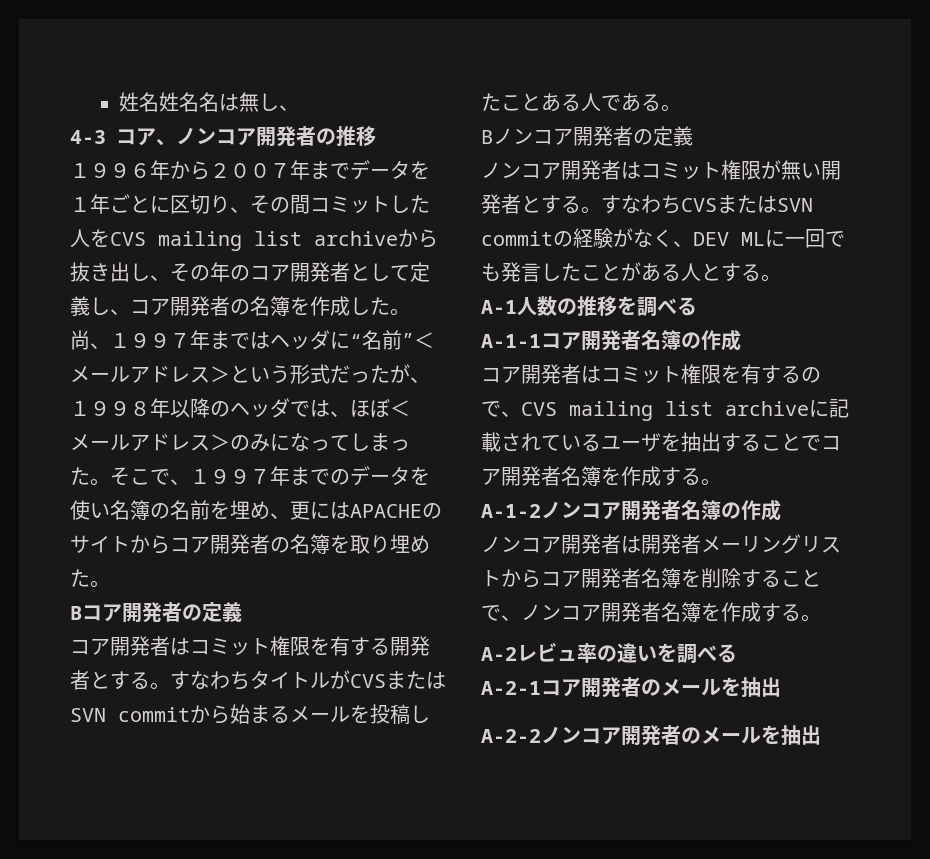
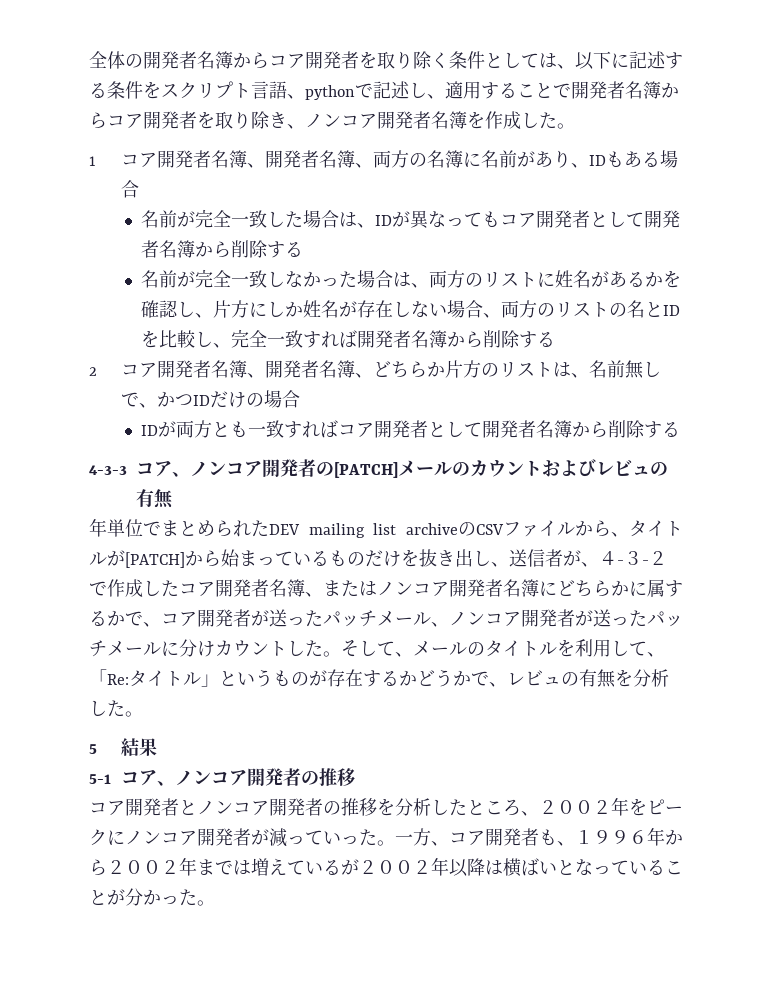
- 姓名姓名名は無し、
- 4-3コア、ノンコア開発者の推移
+ 全体の開発者名簿からコア開発者を取り除く条件としては、以下に記述する条件をスクリプト言語、pythonで記述し、適用することで開発者名簿からコア開発者を取り除き、ノンコア開発者名簿を作成した。
+ 1コア開発者名簿、開発者名簿、両方の名簿に名前があり、IDもある場合
+ 名前が完全一致した場合は、IDが異なってもコア開発者として開発者名簿から削除する
+ 名前が完全一致しなかった場合は、両方のリストに姓名があるかを確認し、片方にしか姓名が存在しない場合、両方のリストの名とIDを比較し、完全一致すれば開発者名簿から削除する
+ 2コア開発者名簿、開発者名簿、どちらか片方のリストは、名前無しで、かつIDだけの場合
+ IDが両方とも一致すればコア開発者として開発者名簿から削除する
+ 4-3-3コア、ノンコア開発者の[PATCH]メールのカウントおよびレビュの有無
+ 年単位でまとめられたDEV mailing list archiveのCSVファイルから、タイトルが[PATCH]から始まっているものだけを抜き出し、送信者が、４-３-２で作成したコア開発者名簿、またはノンコア開発者名簿にどちらかに属するかで、コア開発者が送ったパッチメール、ノンコア開発者が送ったパッチメールに分けカウントした。そして、メールのタイトルを利用して、「Re:タイトル」というものが存在するかどうかで、レビュの有無を分析した。
+ 5結果
+ 5-1コア、ノンコア開発者の推移
- １９９６年から２００７年までデータを１年ごとに区切り、その間コミットした人をCVS mailing list archiveから抜き出し、その年のコア開発者として定義し、コア開発者の名簿を作成した。尚、１９９７年まではヘッダに“名前”＜メールアドレス＞という形式だったが、１９９８年以降のヘッダでは、ほぼ＜メールアドレス＞のみになってしまった。そこで、１９９７年までのデータを使い名簿の名前を埋め、更にはAPACHEのサイトからコア開発者の名簿を取り埋めた。
- Bコア開発者の定義
- コア開発者はコミット権限を有する開発者とする。すなわちタイトルがCVSまたはSVN commitから始まるメールを投稿したことある人である。
- Bノンコア開発者の定義
- ノンコア開発者はコミット権限が無い開発者とする。すなわちCVSまたはSVN commitの経験がなく、DEV MLに一回でも発言したことがある人とする。
- A-1人数の推移を調べる
- A-1-1コア開発者名簿の作成
- コア開発者はコミット権限を有するので、CVS mailing list archiveに記載されているユーザを抽出することでコア開発者名簿を作成する。
- A-1-2ノンコア開発者名簿の作成
- ノンコア開発者は開発者メーリングリストからコア開発者名簿を削除することで、ノンコア開発者名簿を作成する。
- A-2レビュ率の違いを調べる
- A-2-1コア開発者のメールを抽出
- A-2-2ノンコア開発者のメールを抽出
+ コア開発者とノンコア開発者の推移を分析したところ、２００２年をピークにノンコア開発者が減っていった。一方、コア開発者も、１９９６年から２００２年までは増えているが２００２年以降は横ばいとなっていることが分かった。

